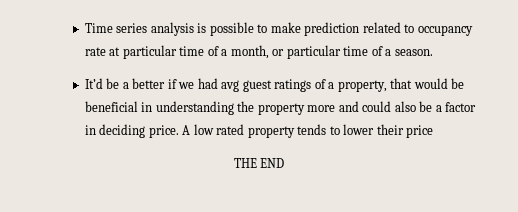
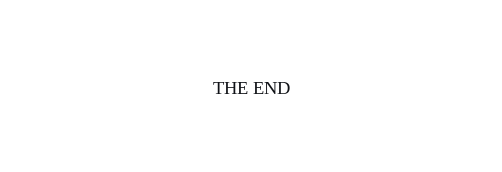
- Time series analysis is possible to make prediction related to occupancy rate at particular time of a month, or particular time of a season.
- It’d be a better if we had avg guest ratings of a property, that would be beneficial in understanding the property more and could also be a factor in deciding price. A low rated property tends to lower their price

